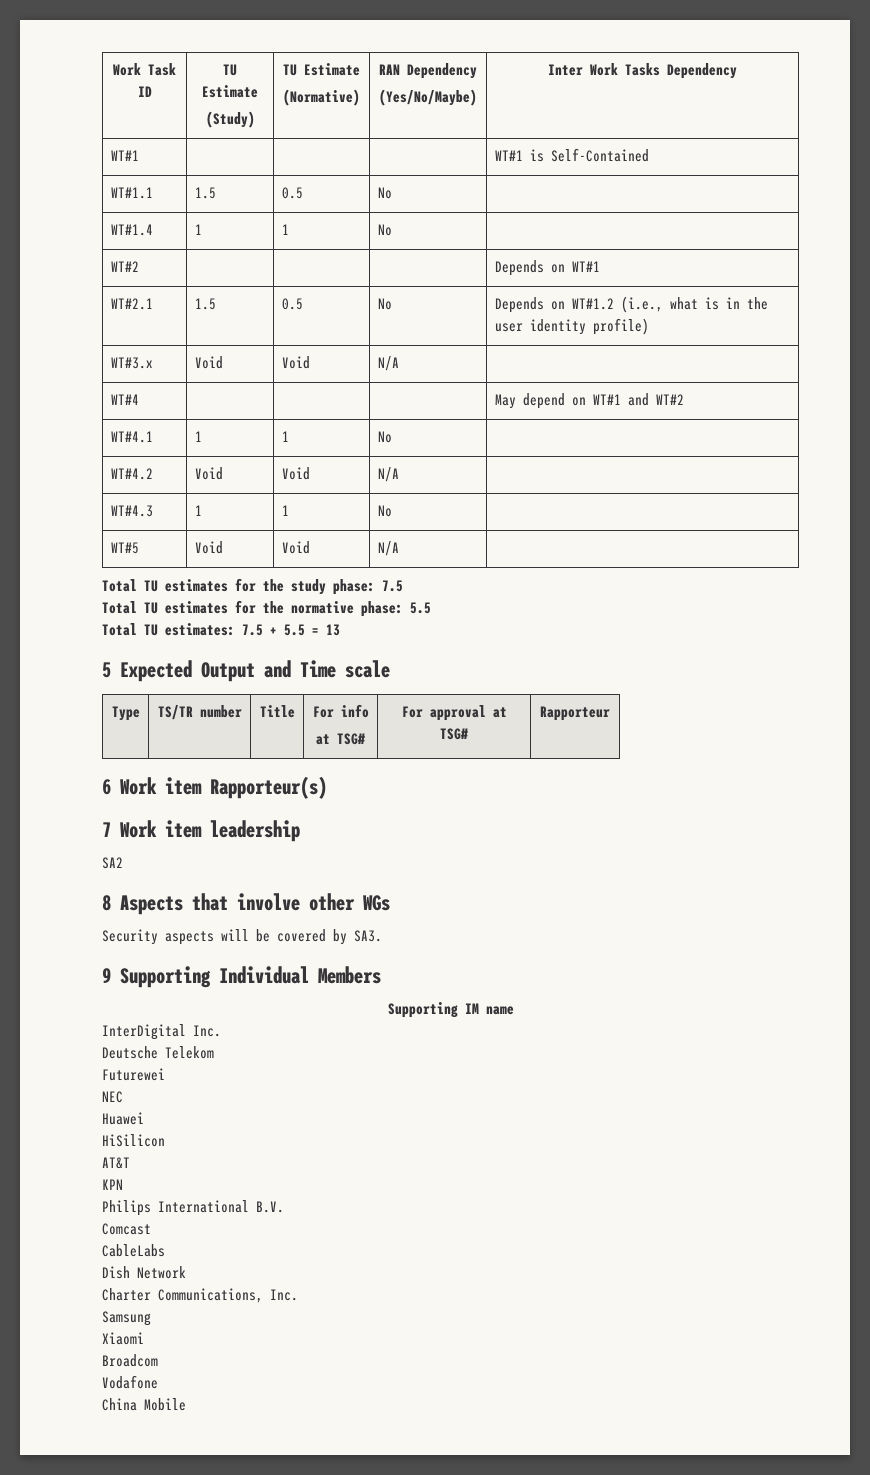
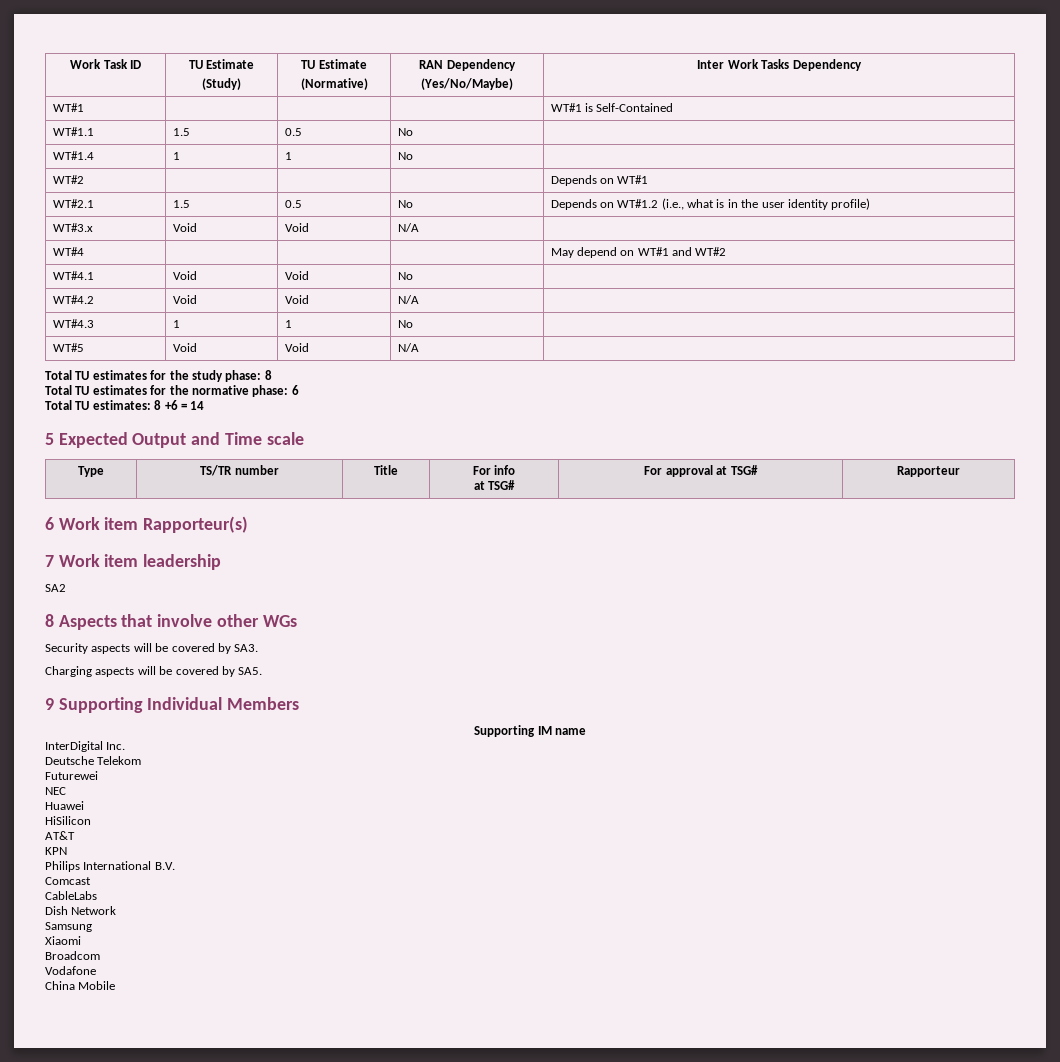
- WT#4.1 | 1 | 1 | No |
+ WT#4.1 | Void | Void | No |
- Total TU estimates for the study phase: 7.5
+ Total TU estimates for the study phase: 8
- Total TU estimates for the normative phase: 5.5
+ Total TU estimates for the normative phase: 6
- Total TU estimates: 7.5 + 5.5 = 13
+ Total TU estimates: 8 +6 = 14
+ Charging aspects will be covered by SA5.
- Charter Communications, Inc.

